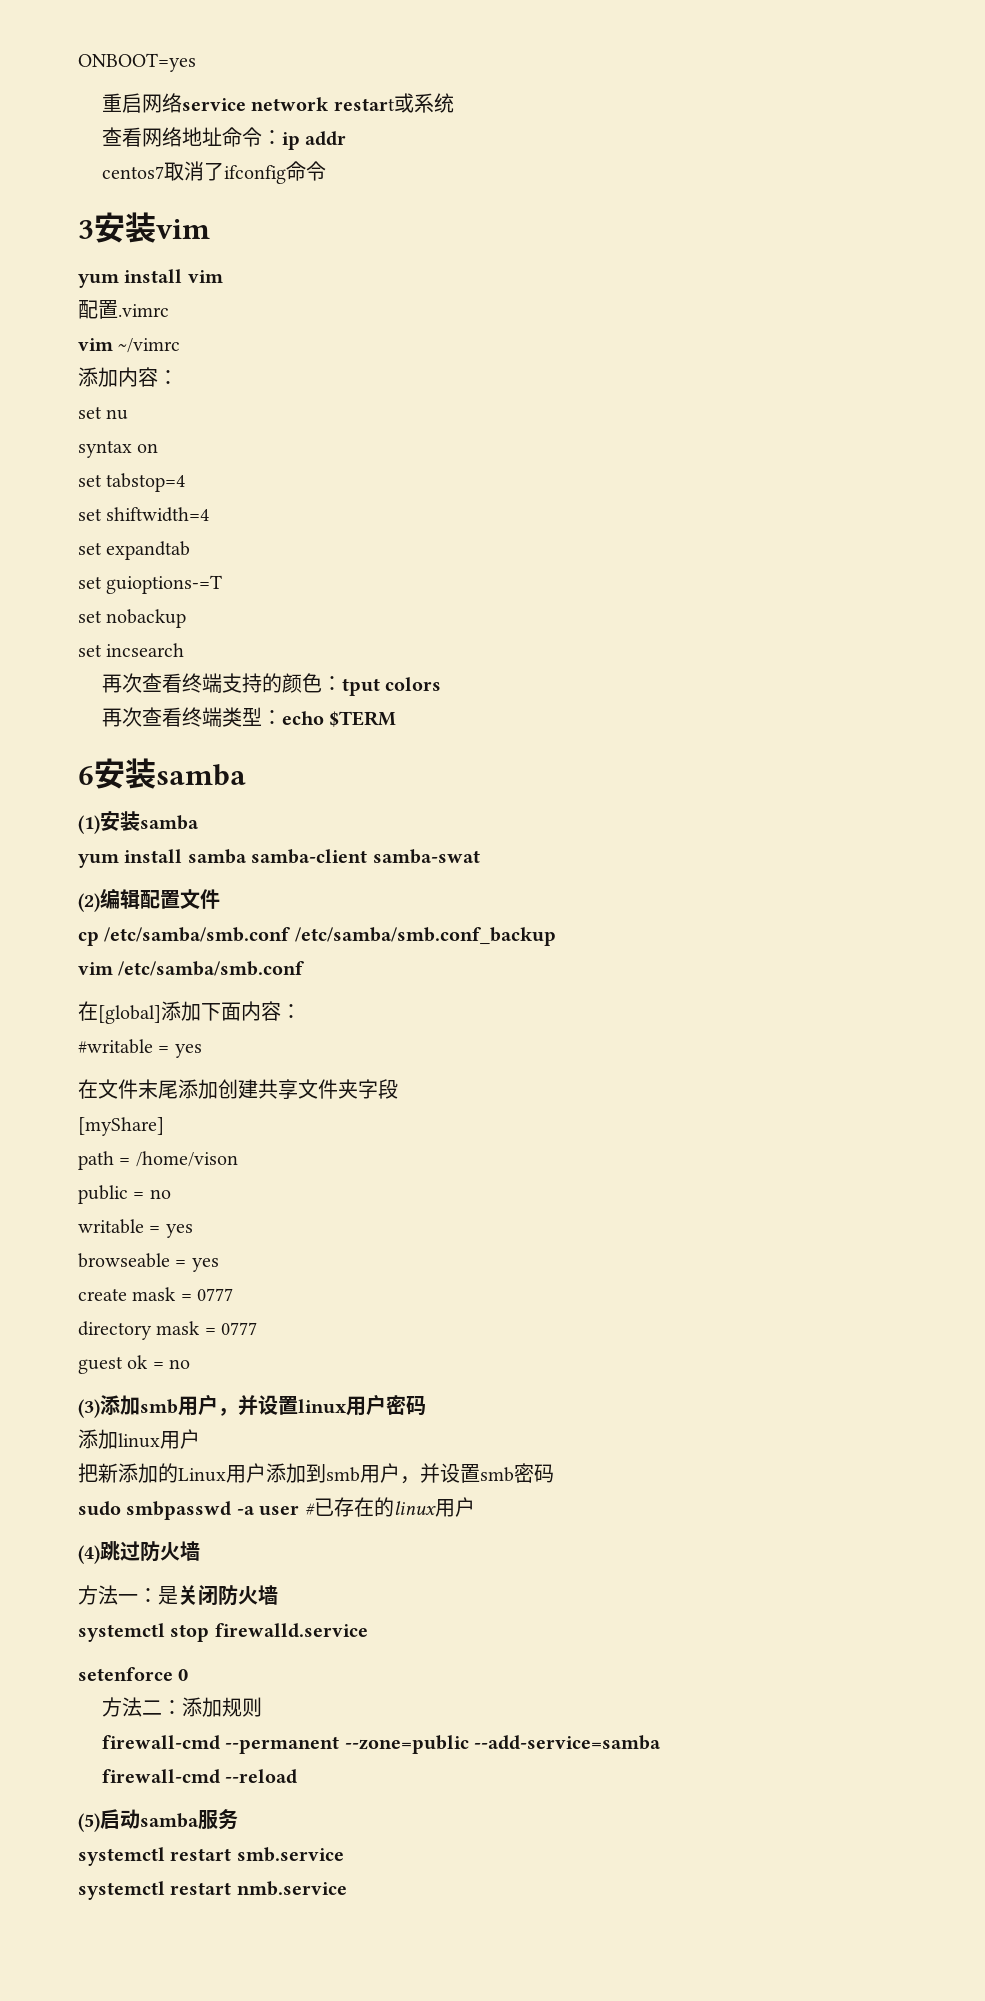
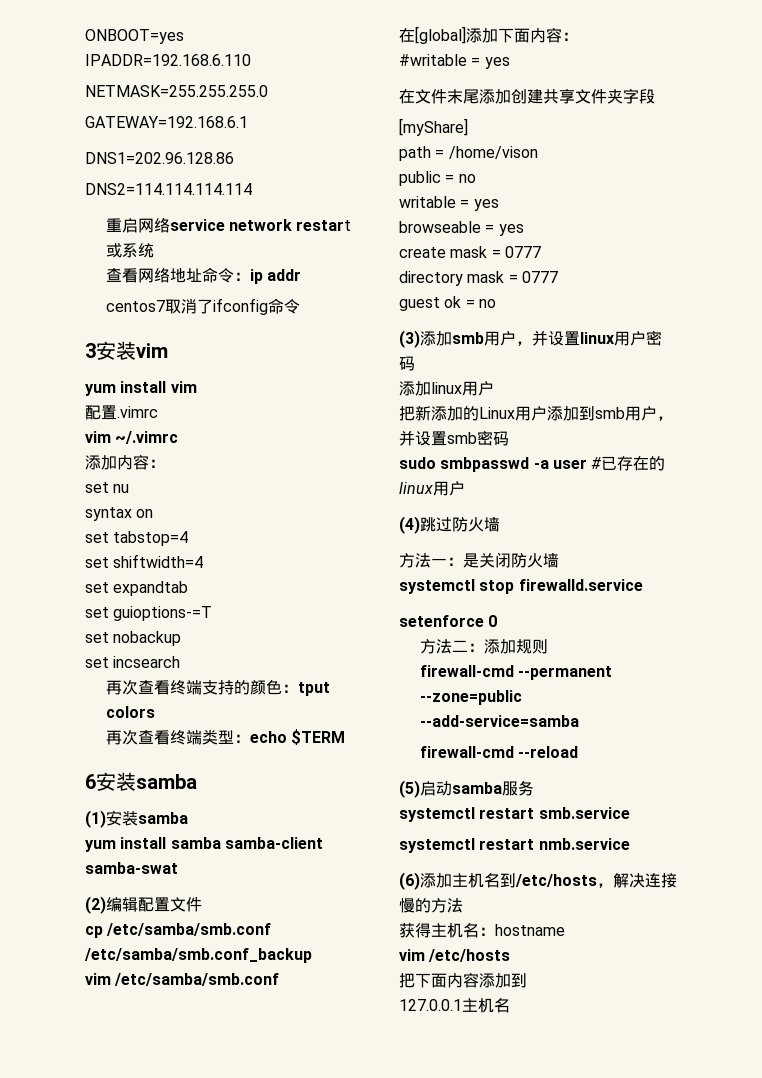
+ IPADDR=192.168.6.110
+ NETMASK=255.255.255.0
+ GATEWAY=192.168.6.1
+ DNS1=202.96.128.86
+ DNS2=114.114.114.114
- vim ~/vimrc
+ vim ~/.vimrc
+ (6)添加主机名到/etc/hosts，解决连接慢的方法
+ 获得主机名：hostname
+ vim /etc/hosts
+ 把下面内容添加到
+ 127.0.0.1主机名

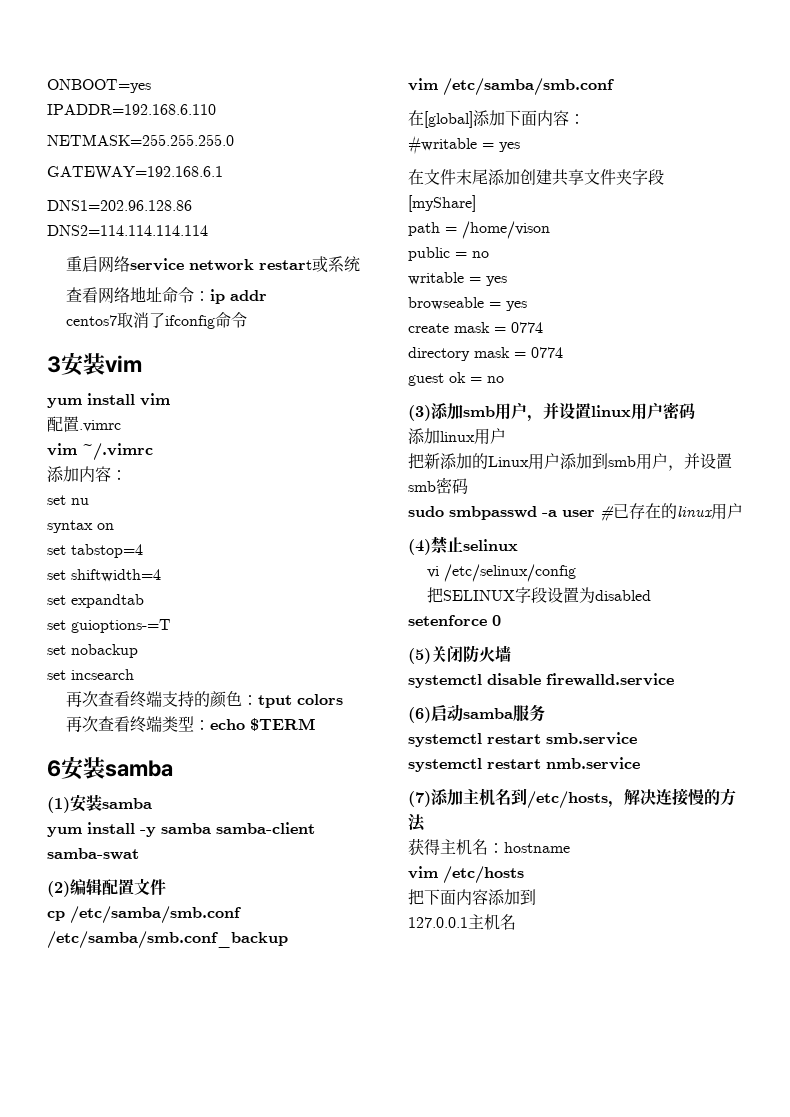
- yum install samba samba-client samba-swat
+ yum install -y samba samba-client samba-swat
- create mask = 0777
+ create mask = 0774
- directory mask = 0777
+ directory mask = 0774
- (4)跳过防火墙
- 方法一：是关闭防火墙
+ (4)禁止selinux
+ vi /etc/selinux/config
+ 把SELINUX字段设置为disabled
+ setenforce 0
+ (5)关闭防火墙
- systemctl stop firewalld.service
+ systemctl disable firewalld.service
- setenforce 0
- 方法二：添加规则
- firewall-cmd --permanent --zone=public --add-service=samba
- firewall-cmd --reload
- (5)启动samba服务
+ (6)启动samba服务
- (6)添加主机名到/etc/hosts，解决连接慢的方法
+ (7)添加主机名到/etc/hosts，解决连接慢的方法

